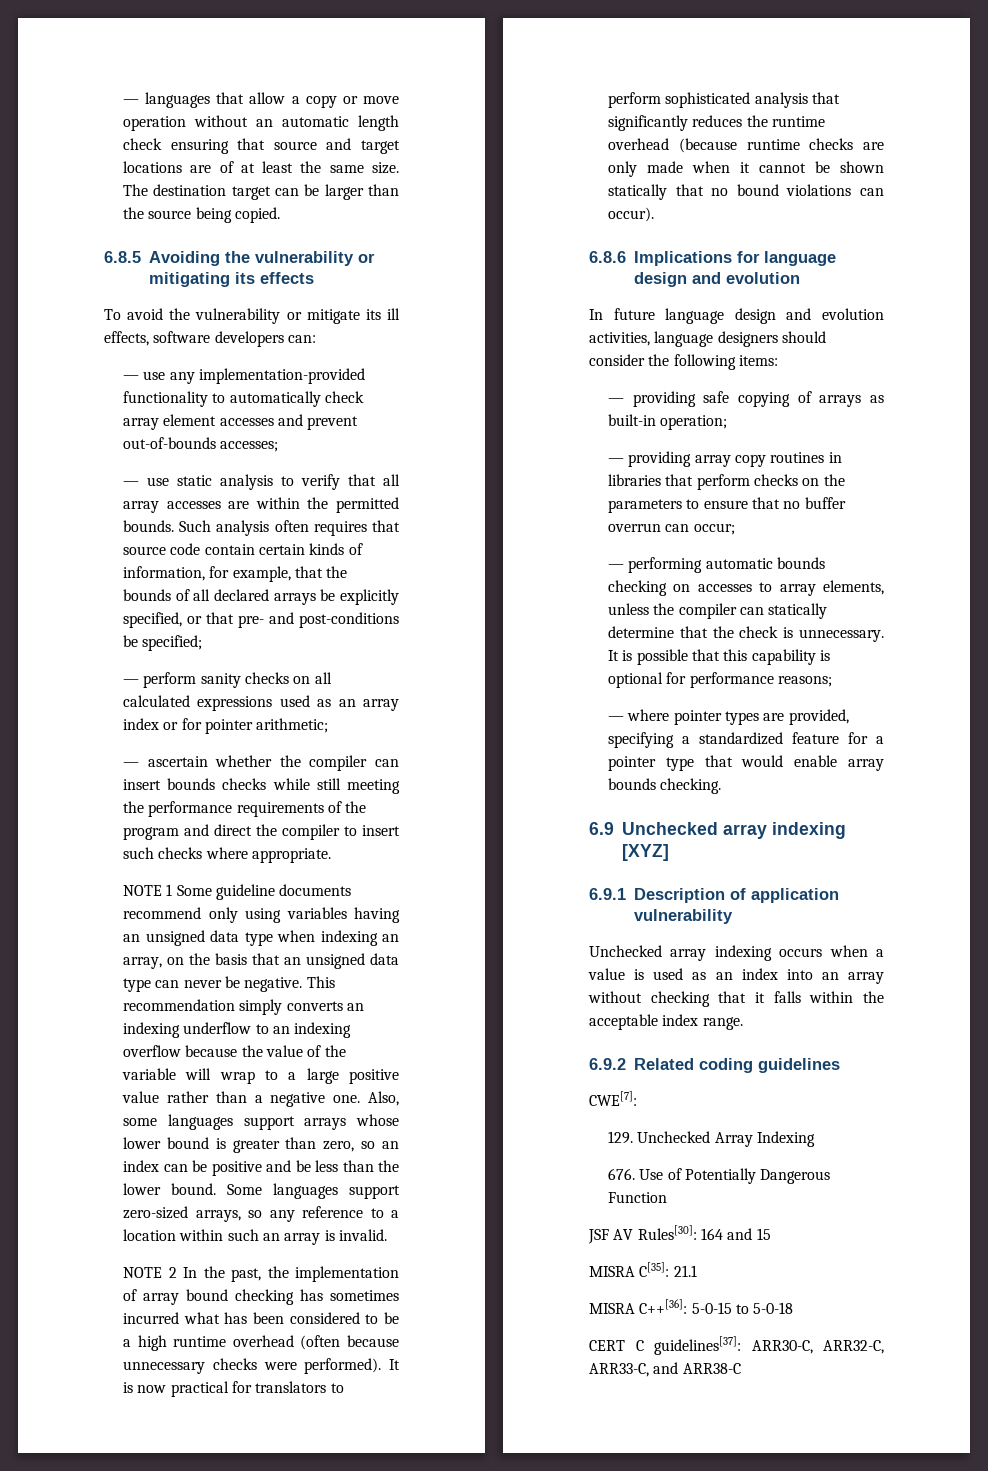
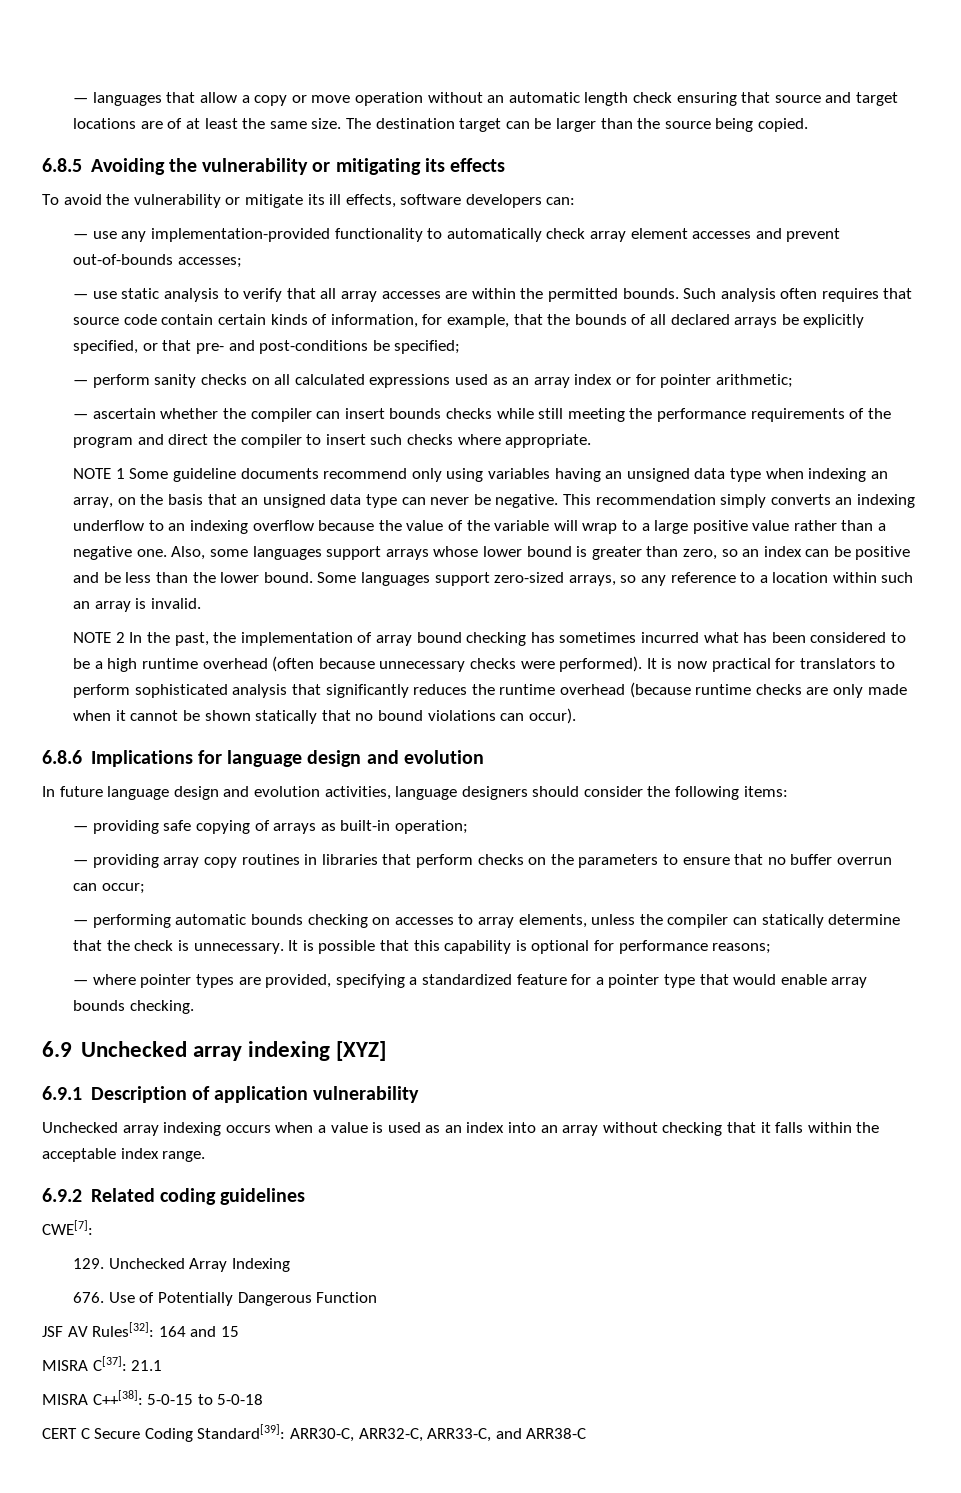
- JSF AV Rules[30]: 164 and 15
+ JSF AV Rules[32]: 164 and 15
- MISRA C[35]: 21.1
+ MISRA C[37]: 21.1
- MISRA C++[36]: 5-0-15 to 5-0-18
+ MISRA C++[38]: 5-0-15 to 5-0-18
- CERT C guidelines[37]: ARR30-C, ARR32-C, ARR33-C, and ARR38-C
+ CERT C Secure Coding Standard[39]: ARR30-C, ARR32-C, ARR33-C, and ARR38-C

